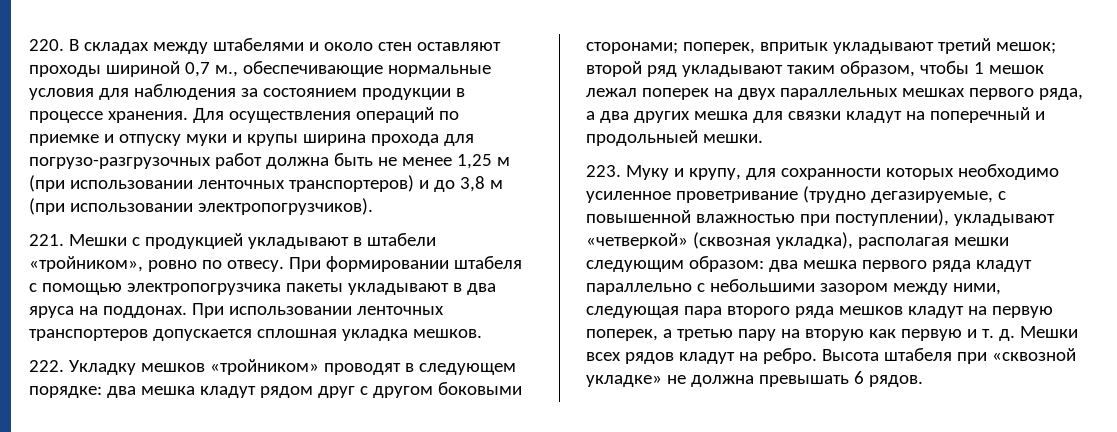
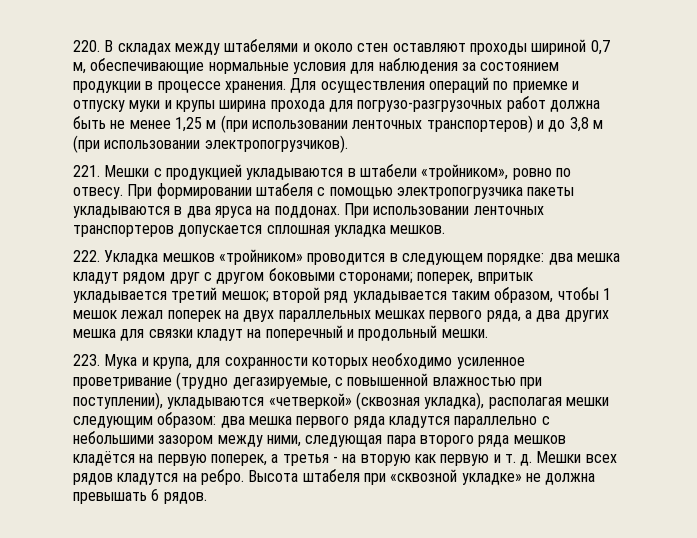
- 220. В складах между штабелями и около стен оставляют проходы шириной 0,7 м., обеспечивающие нормальные условия для наблюдения за состоянием продукции в процессе хранения.
+ 220. В складах между штабелями и около стен оставляют проходы шириной 0,7 м, обеспечивающие нормальные условия для наблюдения за состоянием продукции в процессе хранения.
- 221. Мешки с продукцией укладывают в штабели «тройником», ровно по отвесу.
+ 221. Мешки с продукцией укладываются в штабели «тройником», ровно по отвесу.
- При формировании штабеля с помощью электропогрузчика пакеты укладывают в два яруса на поддонах.
+ При формировании штабеля с помощью электропогрузчика пакеты укладываются в два яруса на поддонах.
- 222. Укладку мешков «тройником» проводят в следующем порядке: два мешка кладут рядом друг с другом боковыми сторонами; поперек, впритык укладывают третий мешок; второй ряд укладывают таким образом, чтобы 1 мешок лежал поперек на двух параллельных мешках первого ряда, а два других мешка для связки кладут на поперечный и продольныей мешки.
+ 222. Укладка мешков «тройником» проводится в следующем порядке: два мешка кладут рядом друг с другом боковыми сторонами; поперек, впритык укладывается третий мешок; второй ряд укладывается таким образом, чтобы 1 мешок лежал поперек на двух параллельных мешках первого ряда, а два других мешка для связки кладут на поперечный и продольный мешки.
- 223. Муку и крупу, для сохранности которых необходимо усиленное проветривание (трудно дегазируемые, с повышенной влажностью при поступлении), укладывают «четверкой» (сквозная укладка), располагая мешки следующим образом: два мешка первого ряда кладут параллельно с небольшими зазором между ними, следующая пара второго ряда мешков кладут на первую поперек, а третью пару на вторую как первую и т. д.
+ 223. Мука и крупа, для сохранности которых необходимо усиленное проветривание (трудно дегазируемые, с повышенной влажностью при поступлении), укладываются «четверкой» (сквозная укладка), располагая мешки следующим образом: два мешка первого ряда кладутся параллельно с небольшими зазором между ними, следующая пара второго ряда мешков кладётся на первую поперек, а третья - на вторую как первую и т. д.
- Мешки всех рядов кладут на ребро.
+ Мешки всех рядов кладутся на ребро.

